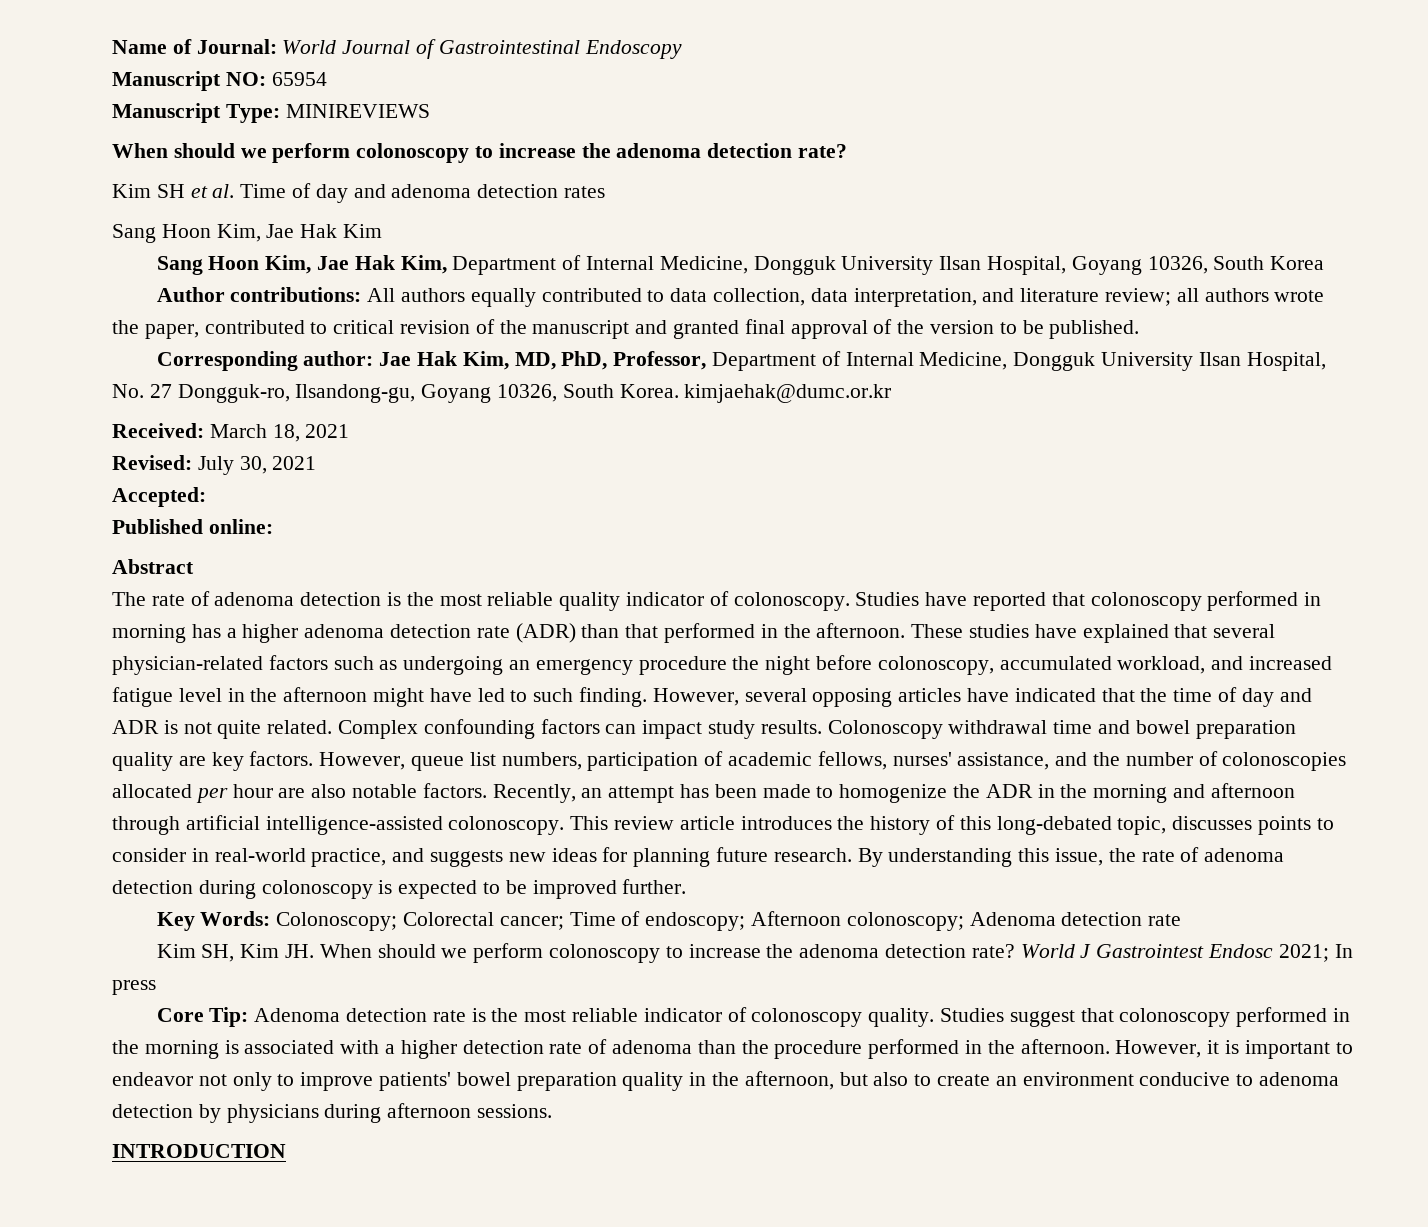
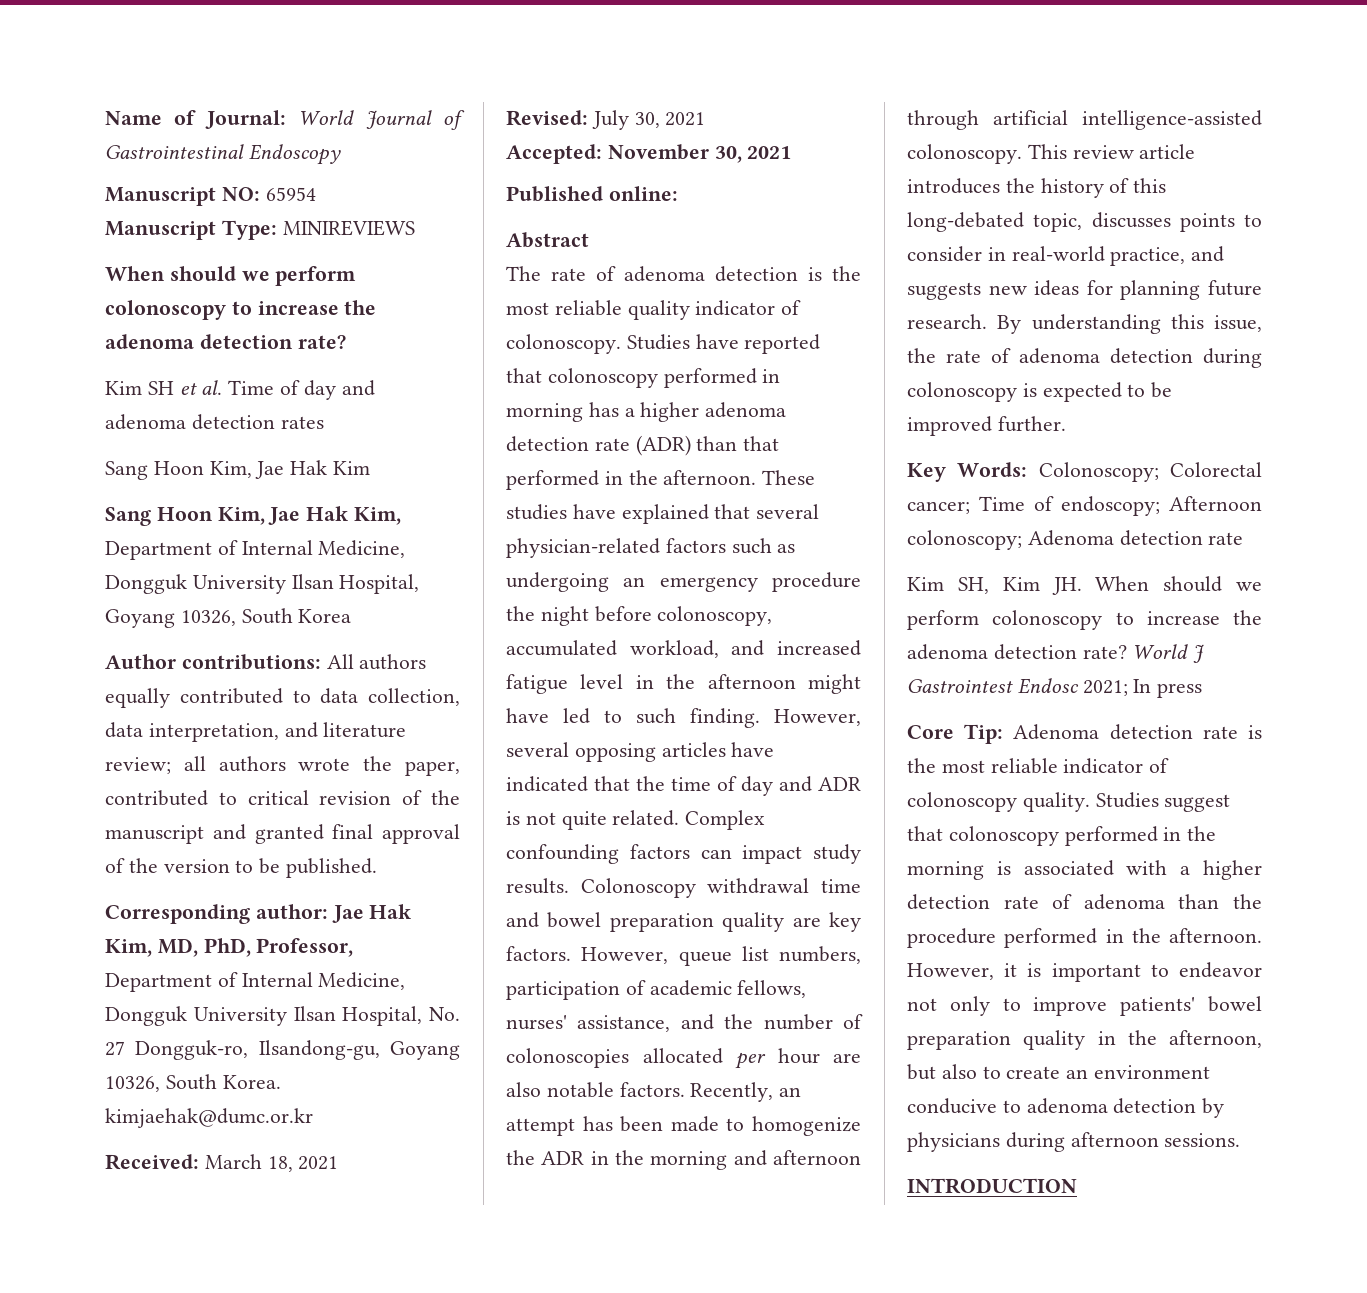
- Accepted:
+ Accepted: November 30, 2021

